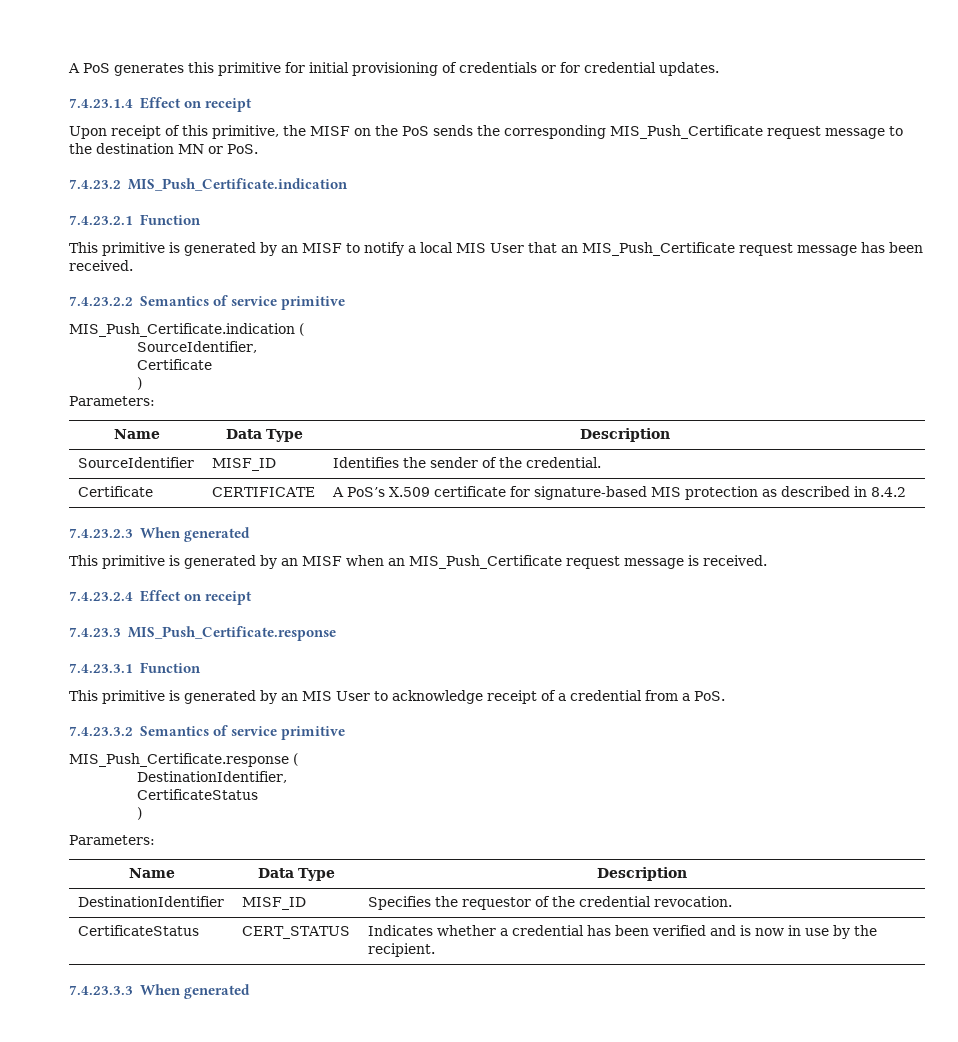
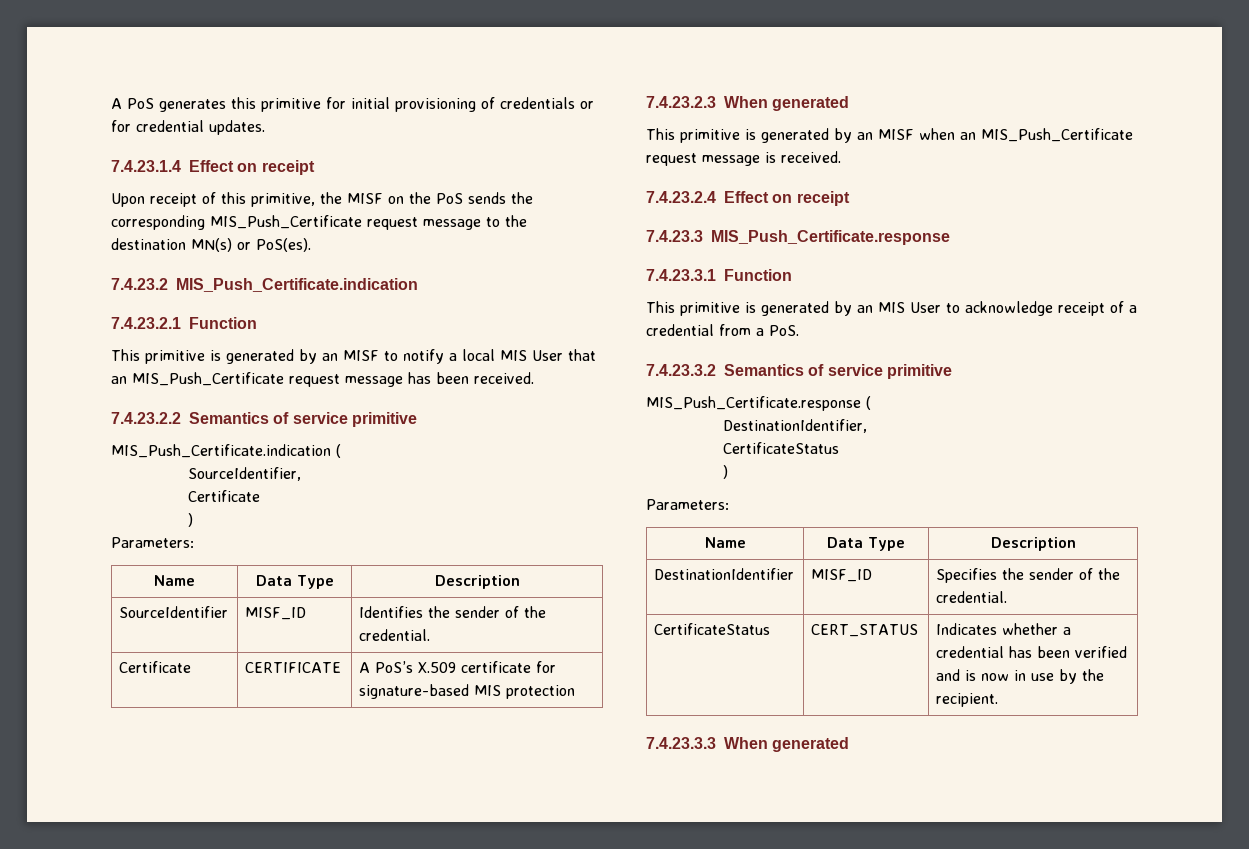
- Upon receipt of this primitive, the MISF on the PoS sends the corresponding MIS_Push_Certificate request message to the destination MN or PoS.
+ Upon receipt of this primitive, the MISF on the PoS sends the corresponding MIS_Push_Certificate request message to the destination MN(s) or PoS(es).
- Certificate | CERTIFICATE | A PoS’s X.509 certificate for signature-based MIS protection as described in 8.4.2
+ Certificate | CERTIFICATE | A PoS’s X.509 certificate for signature-based MIS protection
- DestinationIdentifier | MISF_ID | Specifies the requestor of the credential revocation.
+ DestinationIdentifier | MISF_ID | Specifies the sender of the credential.

